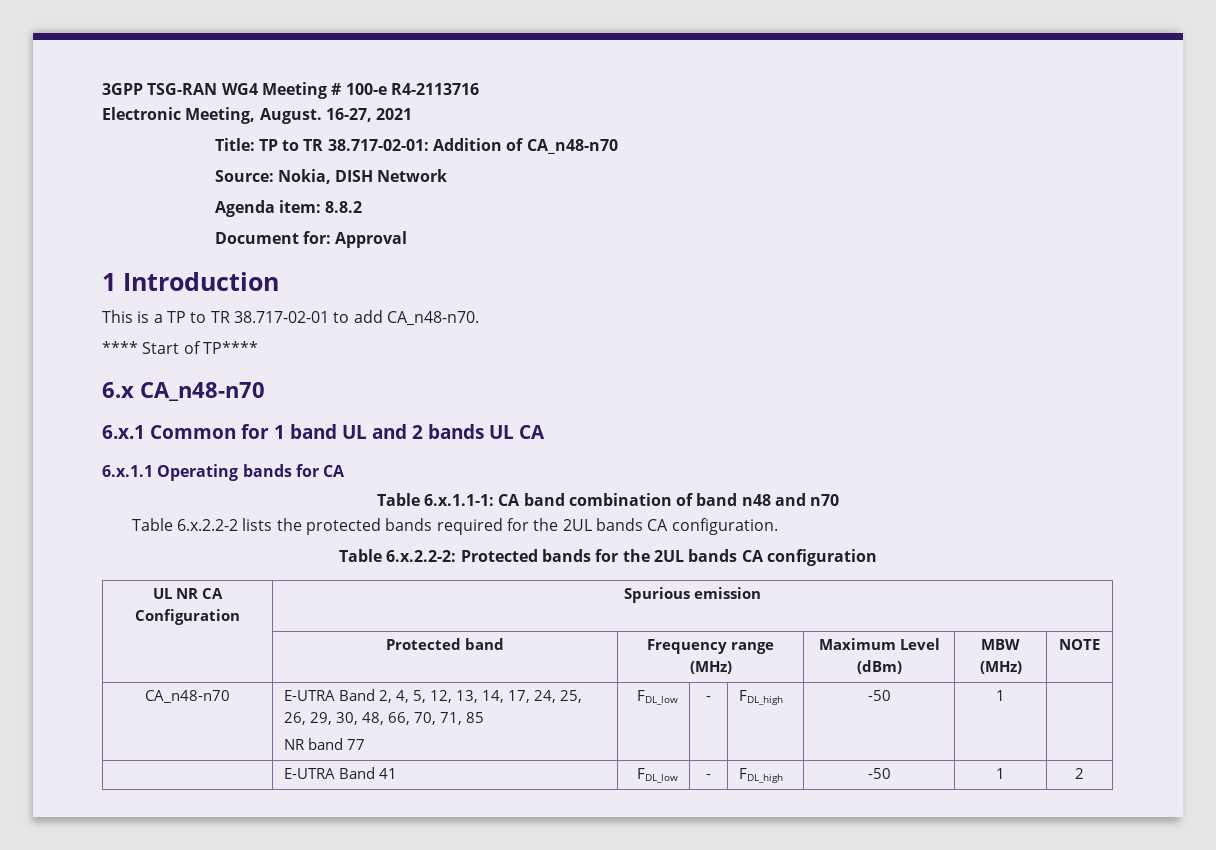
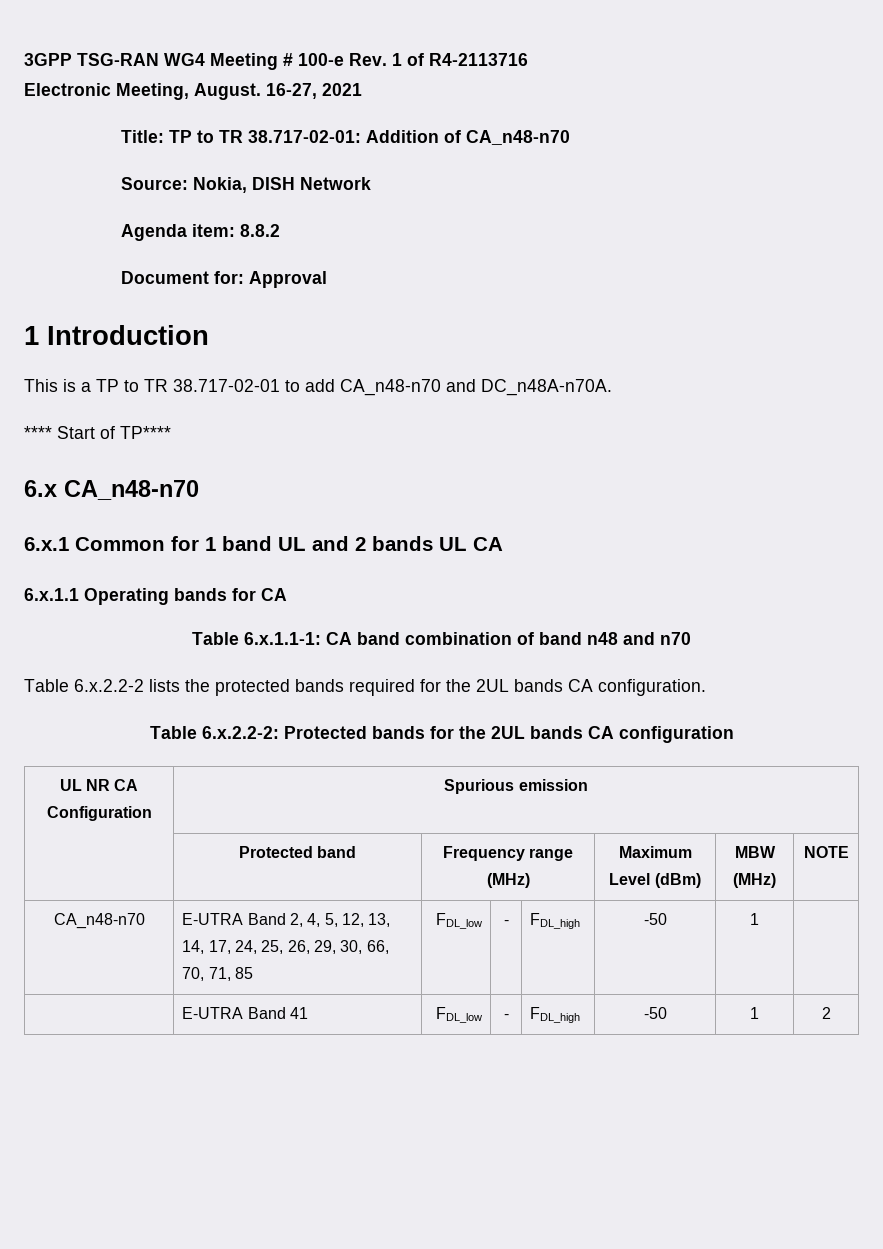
- 3GPP TSG-RAN WG4 Meeting # 100-e R4-2113716
+ 3GPP TSG-RAN WG4 Meeting # 100-e Rev. 1 of R4-2113716
- This is a TP to TR 38.717-02-01 to add CA_n48-n70.
+ This is a TP to TR 38.717-02-01 to add CA_n48-n70 and DC_n48A-n70A.
- CA_n48-n70 | E-UTRA Band 2, 4, 5, 12, 13, 14, 17, 24, 25, 26, 29, 30, 48, 66, 70, 71, 85
- NR band 77 | FDL_low | - | FDL_high | -50 | 1 |
+ CA_n48-n70 | E-UTRA Band 2, 4, 5, 12, 13, 14, 17, 24, 25, 26, 29, 30, 66, 70, 71, 85 | FDL_low | - | FDL_high | -50 | 1 |

